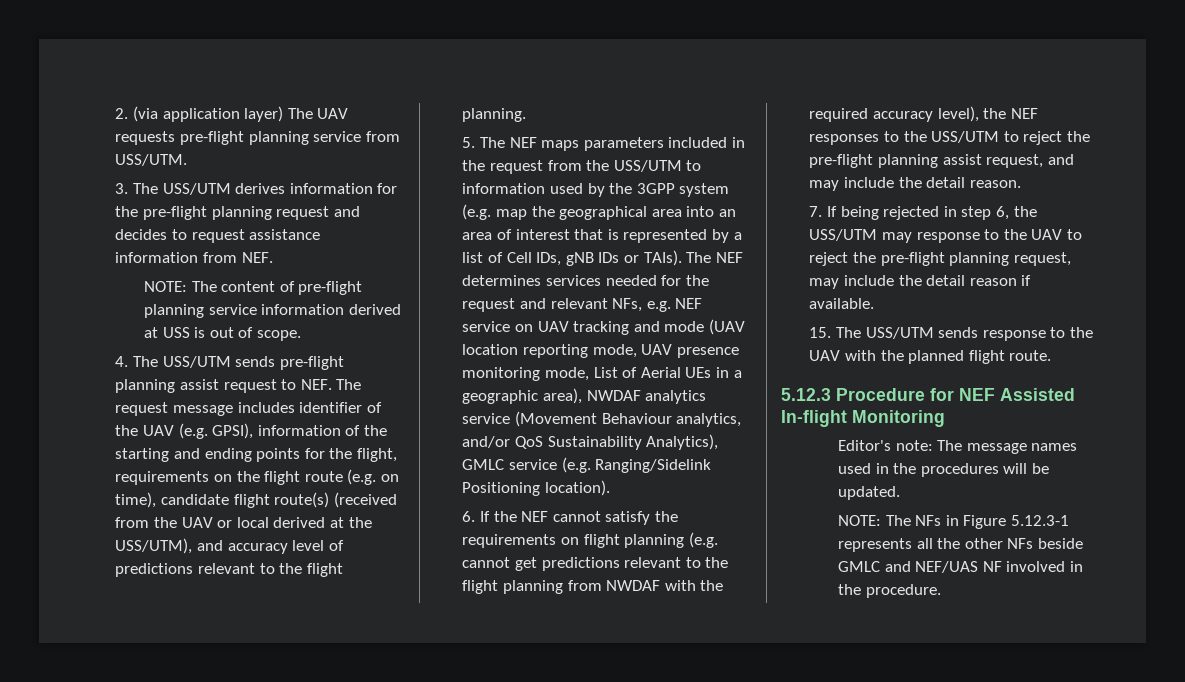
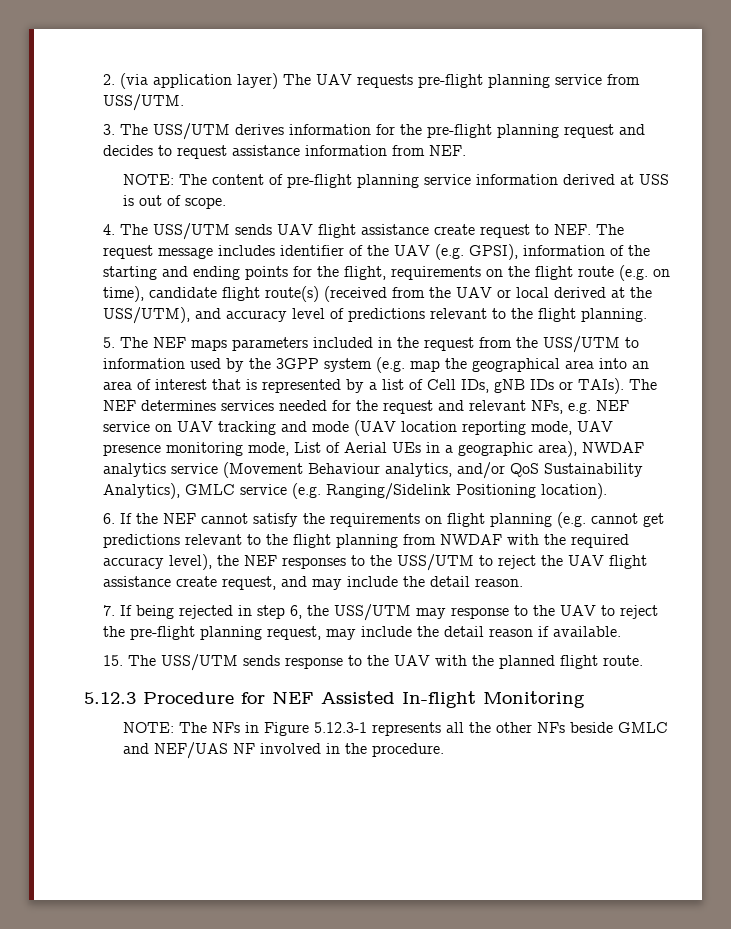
- 4. The USS/UTM sends pre-flight planning assist request to NEF. The request message includes identifier of the UAV (e.g. GPSI), information of the starting and ending points for the flight, requirements on the flight route (e.g. on time), candidate flight route(s) (received from the UAV or local derived at the USS/UTM), and accuracy level of predictions relevant to the flight planning.
+ 4. The USS/UTM sends UAV flight assistance create request to NEF. The request message includes identifier of the UAV (e.g. GPSI), information of the starting and ending points for the flight, requirements on the flight route (e.g. on time), candidate flight route(s) (received from the UAV or local derived at the USS/UTM), and accuracy level of predictions relevant to the flight planning.
- 6. If the NEF cannot satisfy the requirements on flight planning (e.g. cannot get predictions relevant to the flight planning from NWDAF with the required accuracy level), the NEF responses to the USS/UTM to reject the pre-flight planning assist request, and may include the detail reason.
+ 6. If the NEF cannot satisfy the requirements on flight planning (e.g. cannot get predictions relevant to the flight planning from NWDAF with the required accuracy level), the NEF responses to the USS/UTM to reject the UAV flight assistance create request, and may include the detail reason.
- Editor's note: The message names used in the procedures will be updated.

